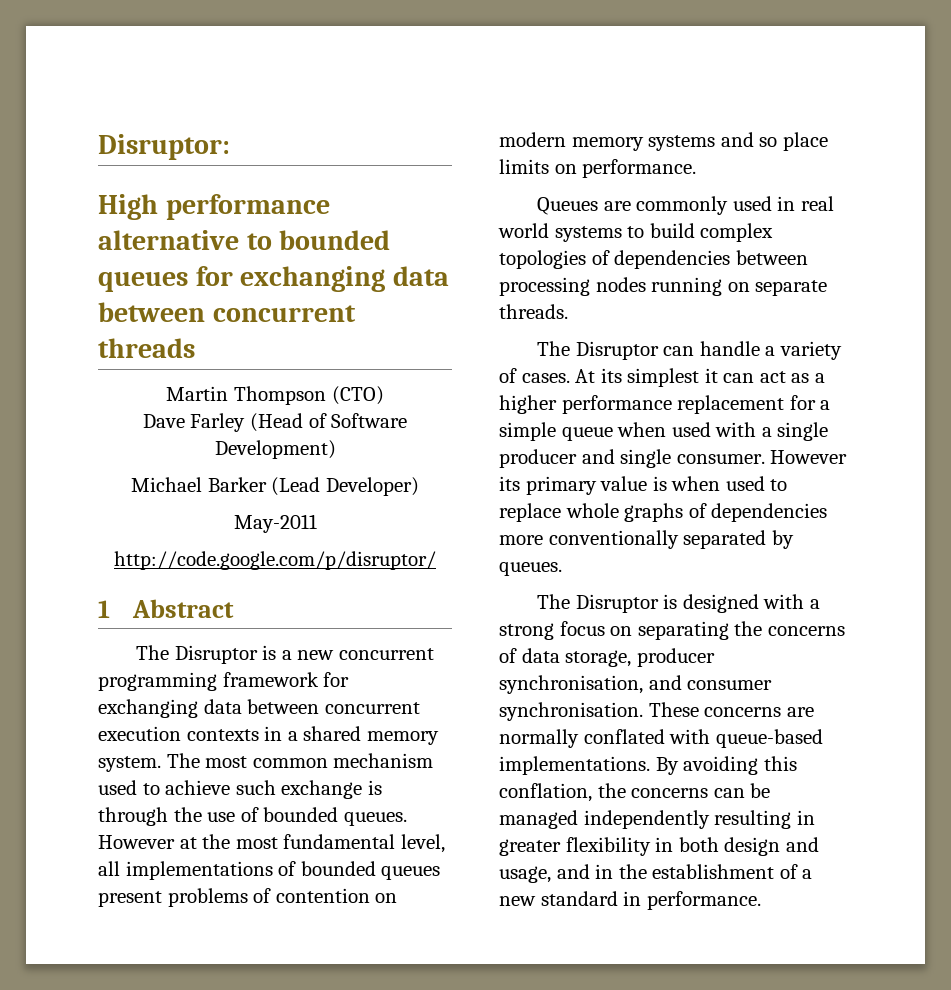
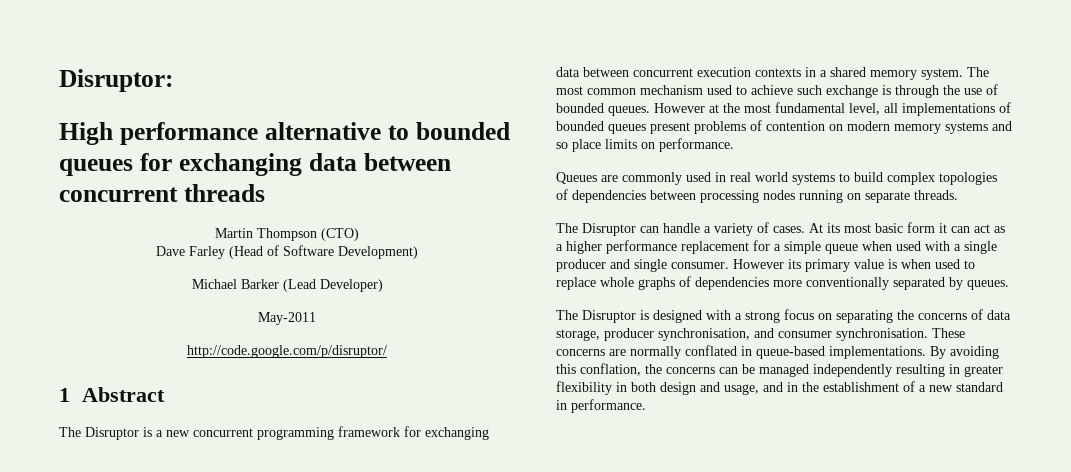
- At its simplest it can act as a higher performance replacement for a simple queue when used with a single producer and single consumer.
+ At its most basic form it can act as a higher performance replacement for a simple queue when used with a single producer and single consumer.
- These concerns are normally conflated with queue-based implementations.
+ These concerns are normally conflated in queue-based implementations.

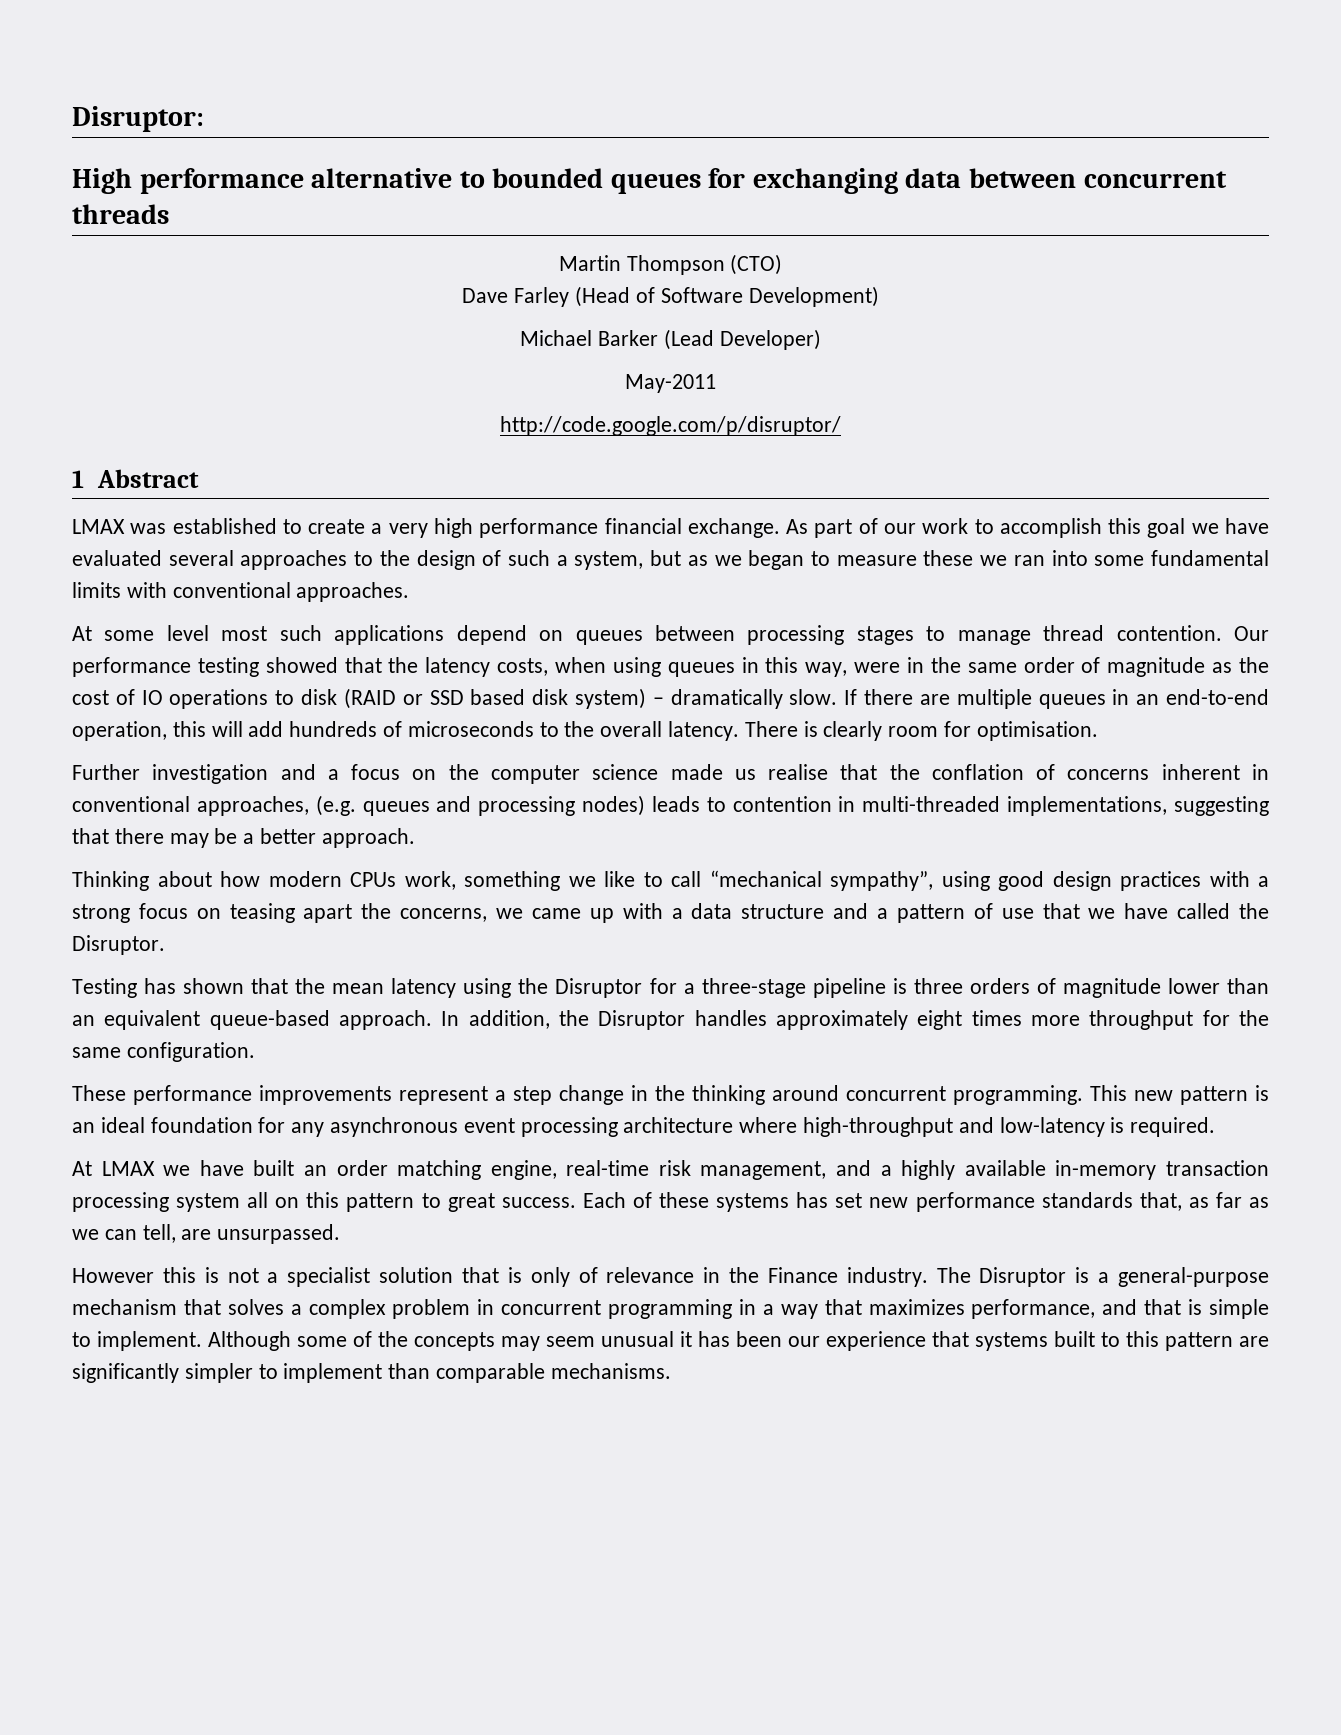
- The Disruptor is a new concurrent programming framework for exchanging data between concurrent execution contexts in a shared memory system. The most common mechanism used to achieve such exchange is through the use of bounded queues. However at the most fundamental level, all implementations of bounded queues present problems of contention on modern memory systems and so place limits on performance.
- Queues are commonly used in real world systems to build complex topologies of dependencies between processing nodes running on separate threads.
- The Disruptor can handle a variety of cases. At its most basic form it can act as a higher performance replacement for a simple queue when used with a single producer and single consumer. However its primary value is when used to replace whole graphs of dependencies more conventionally separated by queues.
- The Disruptor is designed with a strong focus on separating the concerns of data storage, producer synchronisation, and consumer synchronisation. These concerns are normally conflated in queue-based implementations. By avoiding this conflation, the concerns can be managed independently resulting in greater flexibility in both design and usage, and in the establishment of a new standard in performance.
+ LMAX was established to create a very high performance financial exchange. As part of our work to accomplish this goal we have evaluated several approaches to the design of such a system, but as we began to measure these we ran into some fundamental limits with conventional approaches.
+ At some level most such applications depend on queues between processing stages to manage thread contention. Our performance testing showed that the latency costs, when using queues in this way, were in the same order of magnitude as the cost of IO operations to disk (RAID or SSD based disk system) – dramatically slow. If there are multiple queues in an end-to-end operation, this will add hundreds of microseconds to the overall latency. There is clearly room for optimisation.
+ Further investigation and a focus on the computer science made us realise that the conflation of concerns inherent in conventional approaches, (e.g. queues and processing nodes) leads to contention in multi-threaded implementations, suggesting that there may be a better approach.
+ Thinking about how modern CPUs work, something we like to call “mechanical sympathy”, using good design practices with a strong focus on teasing apart the concerns, we came up with a data structure and a pattern of use that we have called the Disruptor.
+ Testing has shown that the mean latency using the Disruptor for a three-stage pipeline is three orders of magnitude lower than an equivalent queue-based approach. In addition, the Disruptor handles approximately eight times more throughput for the same configuration.
+ These performance improvements represent a step change in the thinking around concurrent programming. This new pattern is an ideal foundation for any asynchronous event processing architecture where high-throughput and low-latency is required.
+ At LMAX we have built an order matching engine, real-time risk management, and a highly available in-memory transaction processing system all on this pattern to great success. Each of these systems has set new performance standards that, as far as we can tell, are unsurpassed.
+ However this is not a specialist solution that is only of relevance in the Finance industry. The Disruptor is a general-purpose mechanism that solves a complex problem in concurrent programming in a way that maximizes performance, and that is simple to implement. Although some of the concepts may seem unusual it has been our experience that systems built to this pattern are significantly simpler to implement than comparable mechanisms.

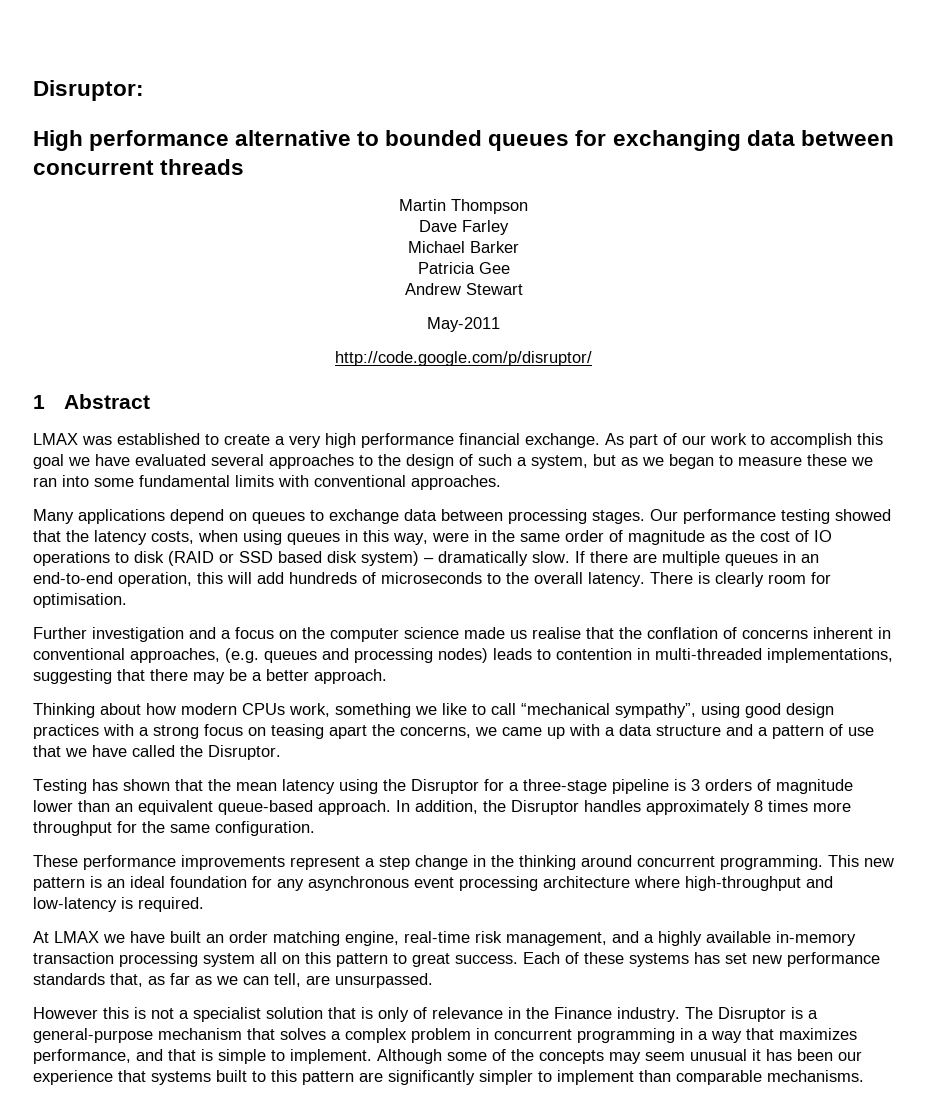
- Martin Thompson (CTO)
+ Martin Thompson
- Dave Farley (Head of Software Development)
- Michael Barker (Lead Developer)
+ Dave Farley
+ Michael Barker
+ Patricia Gee
+ Andrew Stewart
- At some level most such applications depend on queues between processing stages to manage thread contention.
+ Many applications depend on queues to exchange data between processing stages.
- Testing has shown that the mean latency using the Disruptor for a three-stage pipeline is three orders of magnitude lower than an equivalent queue-based approach.
+ Testing has shown that the mean latency using the Disruptor for a three-stage pipeline is 3 orders of magnitude lower than an equivalent queue-based approach.
- In addition, the Disruptor handles approximately eight times more throughput for the same configuration.
+ In addition, the Disruptor handles approximately 8 times more throughput for the same configuration.

